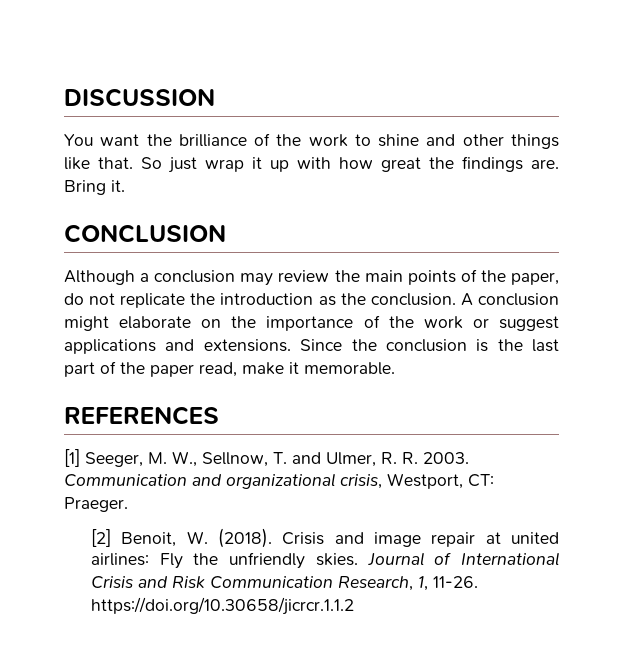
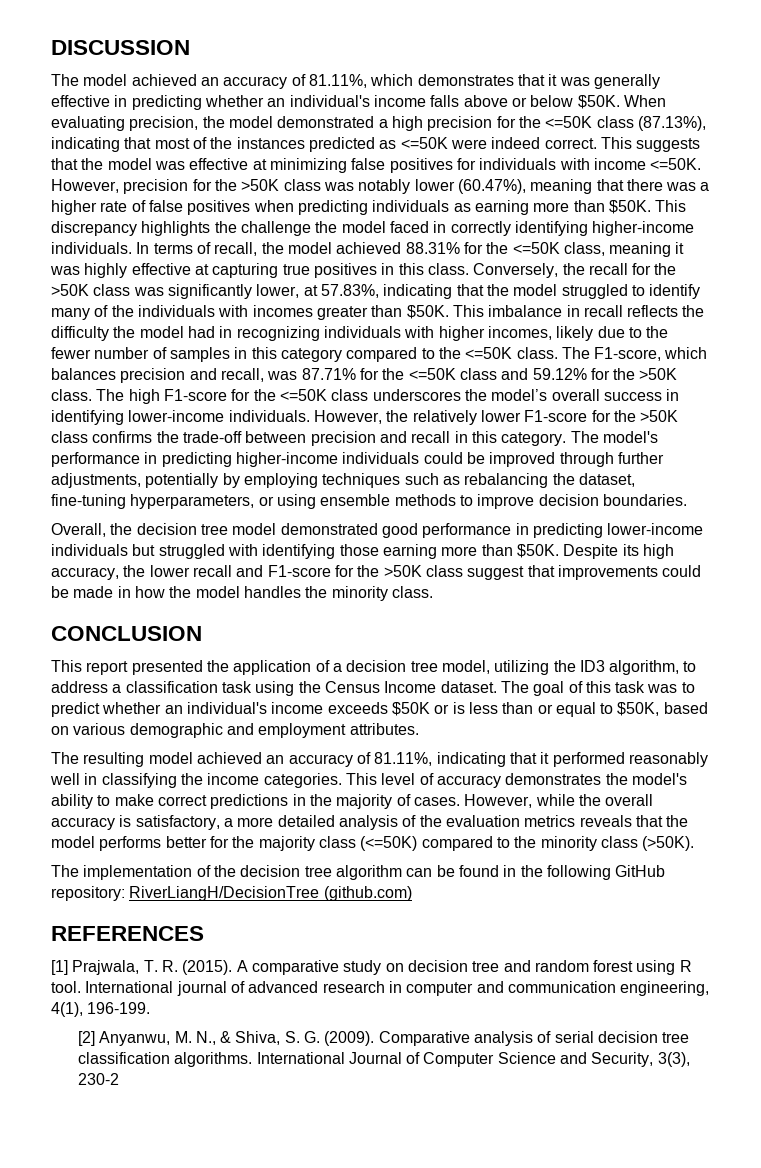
- You want the brilliance of the work to shine and other things like that. So just wrap it up with how great the findings are. Bring it.
+ The model achieved an accuracy of 81.11%, which demonstrates that it was generally effective in predicting whether an individual's income falls above or below $50K. When evaluating precision, the model demonstrated a high precision for the <=50K class (87.13%), indicating that most of the instances predicted as <=50K were indeed correct. This suggests that the model was effective at minimizing false positives for individuals with income <=50K. However, precision for the >50K class was notably lower (60.47%), meaning that there was a higher rate of false positives when predicting individuals as earning more than $50K. This discrepancy highlights the challenge the model faced in correctly identifying higher-income individuals. In terms of recall, the model achieved 88.31% for the <=50K class, meaning it was highly effective at capturing true positives in this class. Conversely, the recall for the >50K class was significantly lower, at 57.83%, indicating that the model struggled to identify many of the individuals with incomes greater than $50K. This imbalance in recall reflects the difficulty the model had in recognizing individuals with higher incomes, likely due to the fewer number of samples in this category compared to the <=50K class. The F1-score, which balances precision and recall, was 87.71% for the <=50K class and 59.12% for the >50K class. The high F1-score for the <=50K class underscores the model’s overall success in identifying lower-income individuals. However, the relatively lower F1-score for the >50K class confirms the trade-off between precision and recall in this category. The model's performance in predicting higher-income individuals could be improved through further adjustments, potentially by employing techniques such as rebalancing the dataset, fine-tuning hyperparameters, or using ensemble methods to improve decision boundaries.
+ Overall, the decision tree model demonstrated good performance in predicting lower-income individuals but struggled with identifying those earning more than $50K. Despite its high accuracy, the lower recall and F1-score for the >50K class suggest that improvements could be made in how the model handles the minority class.
  CONCLUSION
- Although a conclusion may review the main points of the paper, do not replicate the introduction as the conclusion. A conclusion might elaborate on the importance of the work or suggest applications and extensions. Since the conclusion is the last part of the paper read, make it memorable.
+ This report presented the application of a decision tree model, utilizing the ID3 algorithm, to address a classification task using the Census Income dataset. The goal of this task was to predict whether an individual's income exceeds $50K or is less than or equal to $50K, based on various demographic and employment attributes.
+ The resulting model achieved an accuracy of 81.11%, indicating that it performed reasonably well in classifying the income categories. This level of accuracy demonstrates the model's ability to make correct predictions in the majority of cases. However, while the overall accuracy is satisfactory, a more detailed analysis of the evaluation metrics reveals that the model performs better for the majority class (<=50K) compared to the minority class (>50K).
+ The implementation of the decision tree algorithm can be found in the following GitHub repository: RiverLiangH/DecisionTree (github.com)
  REFERENCES
- [1] Seeger, M. W., Sellnow, T. and Ulmer, R. R. 2003. Communication and organizational crisis, Westport, CT: Praeger.
- [2] Benoit, W. (2018). Crisis and image repair at united airlines: Fly the unfriendly skies. Journal of International Crisis and Risk Communication Research, 1, 11-26. https://doi.org/10.30658/jicrcr.1.1.2
+ [1] Prajwala, T. R. (2015). A comparative study on decision tree and random forest using R tool. International journal of advanced research in computer and communication engineering, 4(1), 196-199.
+ [2] Anyanwu, M. N., & Shiva, S. G. (2009). Comparative analysis of serial decision tree classification algorithms. International Journal of Computer Science and Security, 3(3), 230-2

